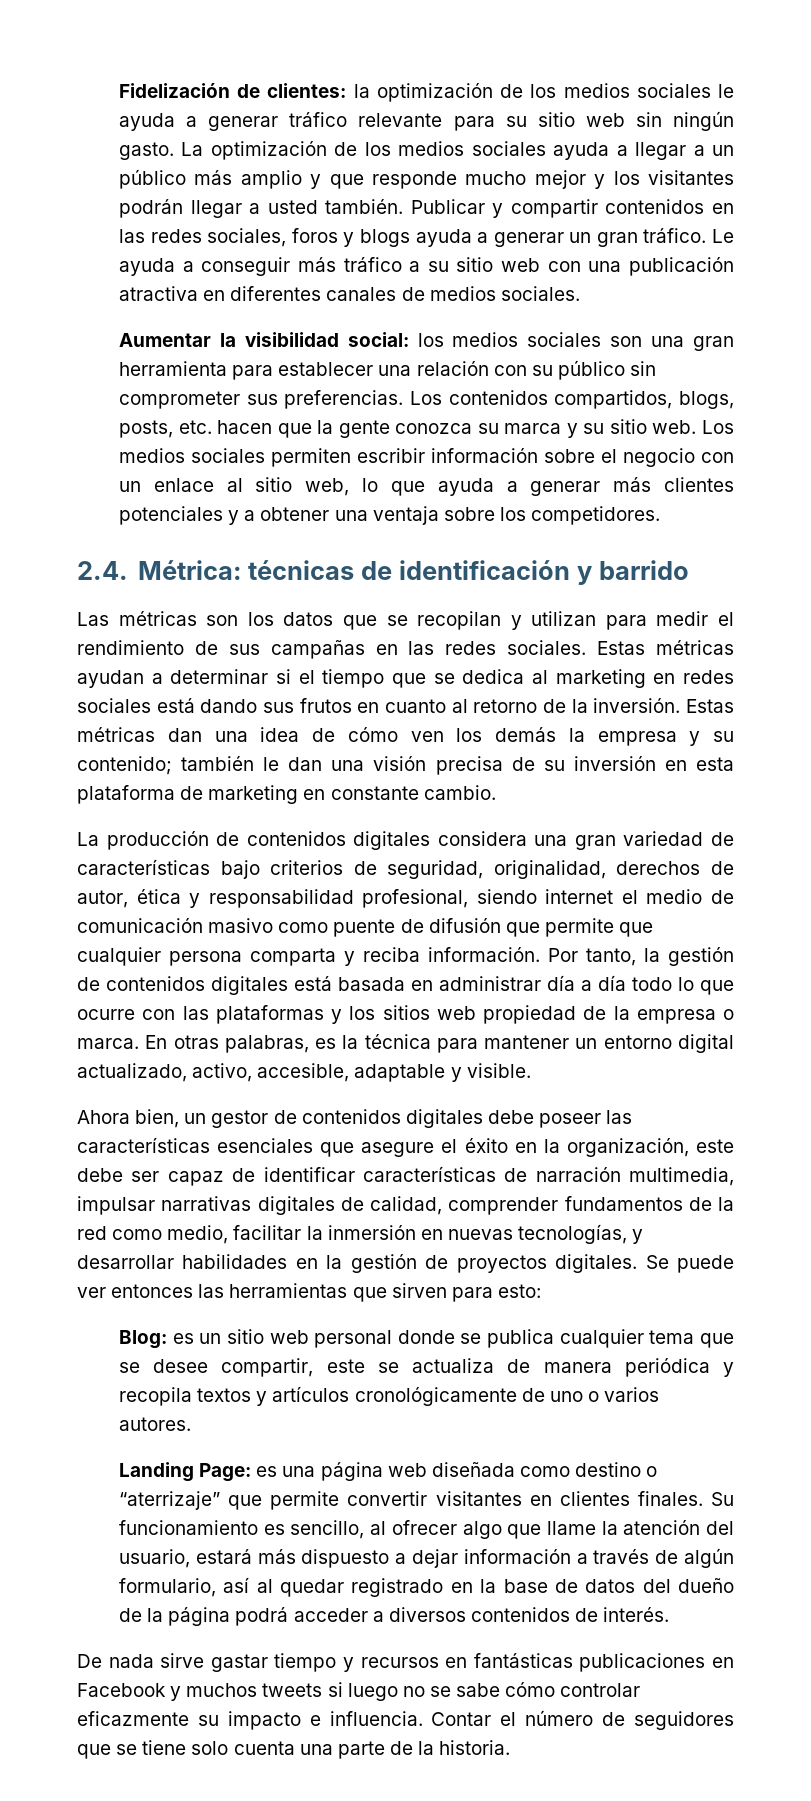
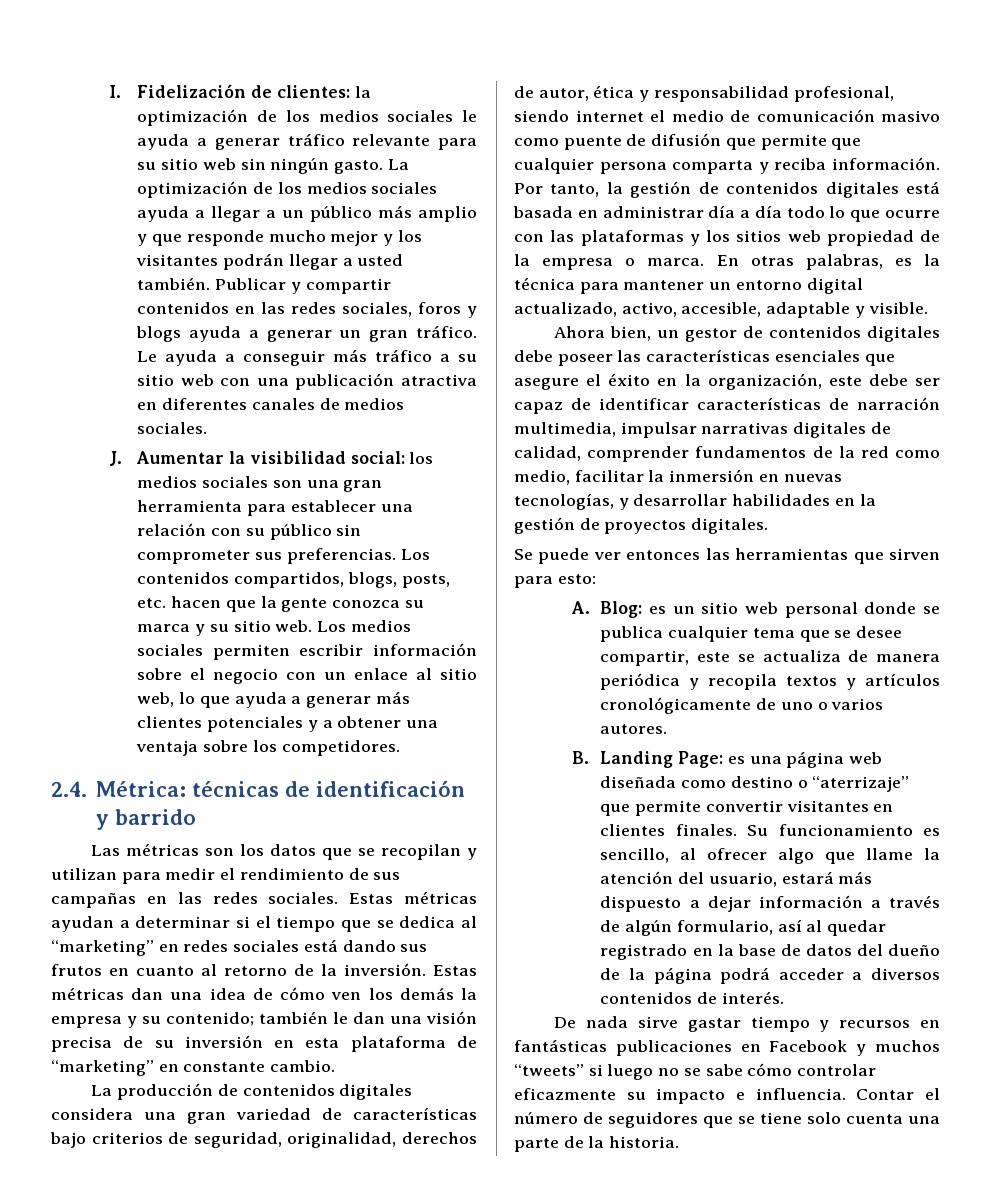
- Fidelización de clientes: la optimización de los medios sociales le ayuda a generar tráfico relevante para su sitio web sin ningún gasto.
+ I. Fidelización de clientes: la optimización de los medios sociales le ayuda a generar tráfico relevante para su sitio web sin ningún gasto.
- Aumentar la visibilidad social: los medios sociales son una gran herramienta para establecer una relación con su público sin comprometer sus preferencias.
+ J. Aumentar la visibilidad social: los medios sociales son una gran herramienta para establecer una relación con su público sin comprometer sus preferencias.
- Estas métricas ayudan a determinar si el tiempo que se dedica al marketing en redes sociales está dando sus frutos en cuanto al retorno de la inversión.
+ Estas métricas ayudan a determinar si el tiempo que se dedica al “marketing” en redes sociales está dando sus frutos en cuanto al retorno de la inversión.
- Estas métricas dan una idea de cómo ven los demás la empresa y su contenido; también le dan una visión precisa de su inversión en esta plataforma de marketing en constante cambio.
+ Estas métricas dan una idea de cómo ven los demás la empresa y su contenido; también le dan una visión precisa de su inversión en esta plataforma de “marketing” en constante cambio.
- Ahora bien, un gestor de contenidos digitales debe poseer las características esenciales que asegure el éxito en la organización, este debe ser capaz de identificar características de narración multimedia, impulsar narrativas digitales de calidad, comprender fundamentos de la red como medio, facilitar la inmersión en nuevas tecnologías, y desarrollar habilidades en la gestión de proyectos digitales. Se puede ver entonces las herramientas que sirven para esto:
+ Ahora bien, un gestor de contenidos digitales debe poseer las características esenciales que asegure el éxito en la organización, este debe ser capaz de identificar características de narración multimedia, impulsar narrativas digitales de calidad, comprender fundamentos de la red como medio, facilitar la inmersión en nuevas tecnologías, y desarrollar habilidades en la gestión de proyectos digitales.
+ Se puede ver entonces las herramientas que sirven para esto:
- Blog: es un sitio web personal donde se publica cualquier tema que se desee compartir, este se actualiza de manera periódica y recopila textos y artículos cronológicamente de uno o varios autores.
+ A. Blog: es un sitio web personal donde se publica cualquier tema que se desee compartir, este se actualiza de manera periódica y recopila textos y artículos cronológicamente de uno o varios autores.
- Landing Page: es una página web diseñada como destino o “aterrizaje” que permite convertir visitantes en clientes finales.
+ B. Landing Page: es una página web diseñada como destino o “aterrizaje” que permite convertir visitantes en clientes finales.
- De nada sirve gastar tiempo y recursos en fantásticas publicaciones en Facebook y muchos tweets si luego no se sabe cómo controlar eficazmente su impacto e influencia.
+ De nada sirve gastar tiempo y recursos en fantásticas publicaciones en Facebook y muchos “tweets” si luego no se sabe cómo controlar eficazmente su impacto e influencia.

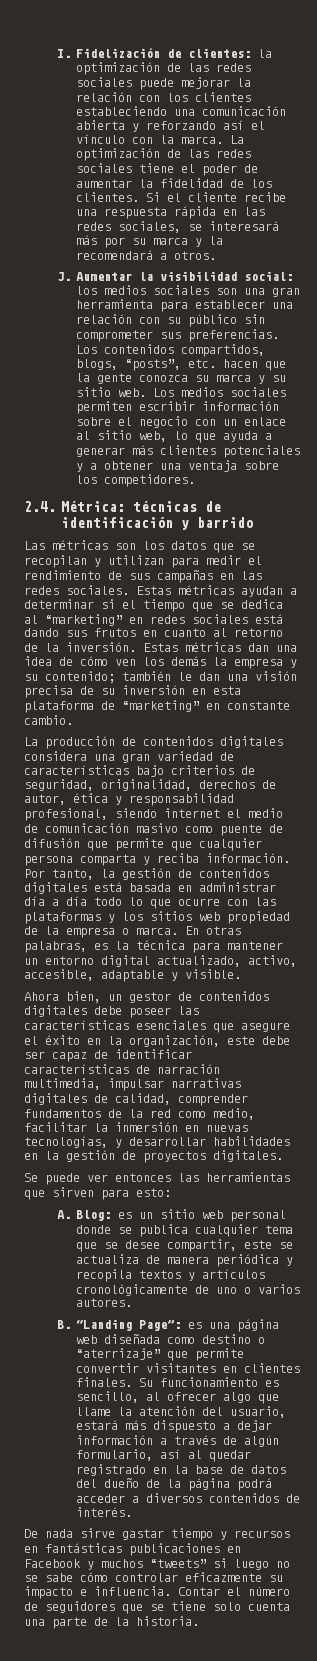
- I. Fidelización de clientes: la optimización de los medios sociales le ayuda a generar tráfico relevante para su sitio web sin ningún gasto. La optimización de los medios sociales ayuda a llegar a un público más amplio y que responde mucho mejor y los visitantes podrán llegar a usted también. Publicar y compartir contenidos en las redes sociales, foros y blogs ayuda a generar un gran tráfico. Le ayuda a conseguir más tráfico a su sitio web con una publicación atractiva en diferentes canales de medios sociales.
+ I. Fidelización de clientes: la optimización de las redes sociales puede mejorar la relación con los clientes estableciendo una comunicación abierta y reforzando así el vínculo con la marca. La optimización de las redes sociales tiene el poder de aumentar la fidelidad de los clientes. Si el cliente recibe una respuesta rápida en las redes sociales, se interesará más por su marca y la recomendará a otros.
- Los contenidos compartidos, blogs, posts, etc. hacen que la gente conozca su marca y su sitio web.
+ Los contenidos compartidos, blogs, “posts”, etc. hacen que la gente conozca su marca y su sitio web.
- B. Landing Page: es una página web diseñada como destino o “aterrizaje” que permite convertir visitantes en clientes finales.
+ B. “Landing Page”: es una página web diseñada como destino o “aterrizaje” que permite convertir visitantes en clientes finales.

